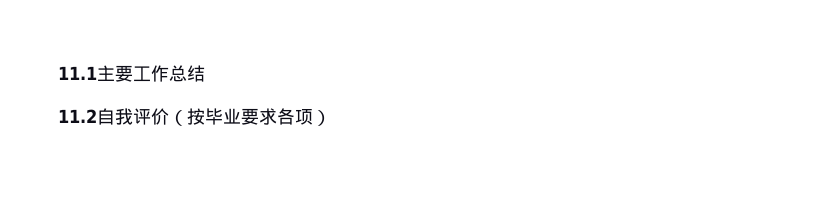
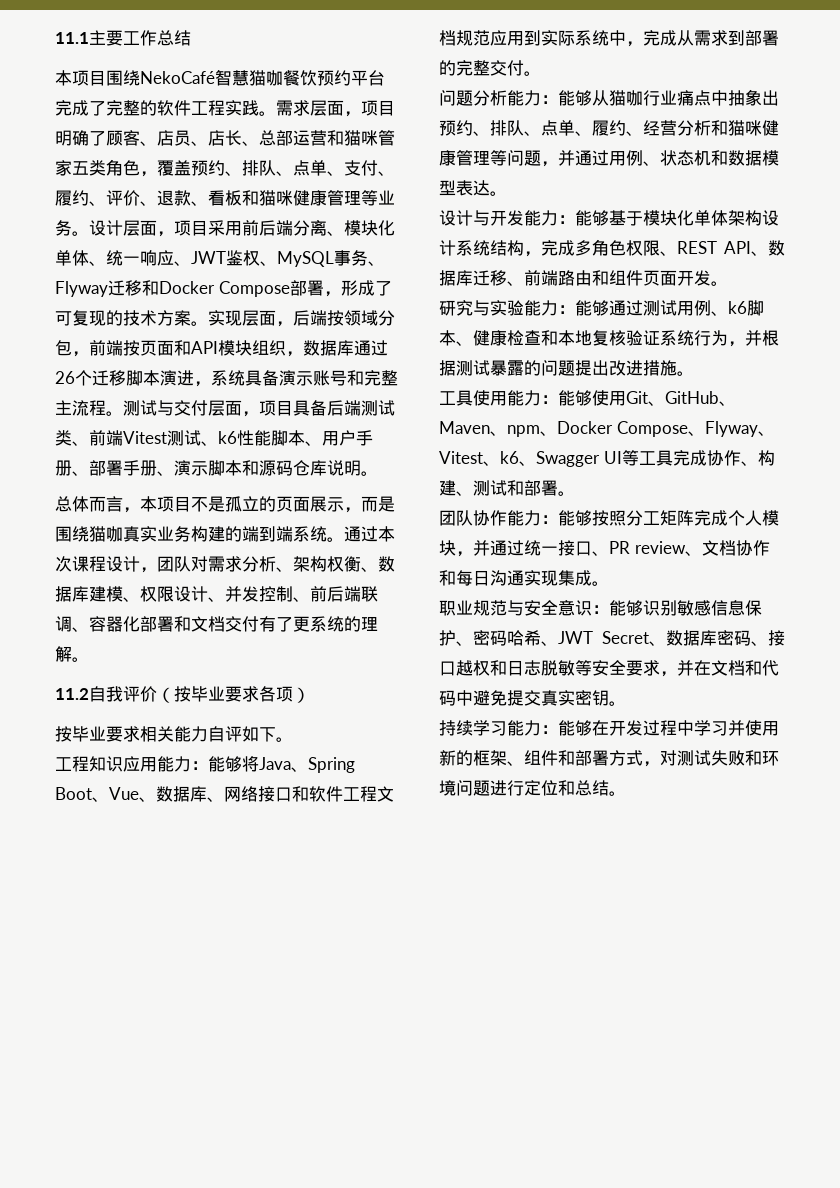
+ 本项目围绕NekoCafé智慧猫咖餐饮预约平台完成了完整的软件工程实践。需求层面，项目明确了顾客、店员、店长、总部运营和猫咪管家五类角色，覆盖预约、排队、点单、支付、履约、评价、退款、看板和猫咪健康管理等业务。设计层面，项目采用前后端分离、模块化单体、统一响应、JWT鉴权、MySQL事务、Flyway迁移和Docker Compose部署，形成了可复现的技术方案。实现层面，后端按领域分包，前端按页面和API模块组织，数据库通过26个迁移脚本演进，系统具备演示账号和完整主流程。测试与交付层面，项目具备后端测试类、前端Vitest测试、k6性能脚本、用户手册、部署手册、演示脚本和源码仓库说明。
+ 总体而言，本项目不是孤立的页面展示，而是围绕猫咖真实业务构建的端到端系统。通过本次课程设计，团队对需求分析、架构权衡、数据库建模、权限设计、并发控制、前后端联调、容器化部署和文档交付有了更系统的理解。
+ 按毕业要求相关能力自评如下。
+ 工程知识应用能力：能够将Java、Spring Boot、Vue、数据库、网络接口和软件工程文档规范应用到实际系统中，完成从需求到部署的完整交付。
+ 问题分析能力：能够从猫咖行业痛点中抽象出预约、排队、点单、履约、经营分析和猫咪健康管理等问题，并通过用例、状态机和数据模型表达。
+ 设计与开发能力：能够基于模块化单体架构设计系统结构，完成多角色权限、REST API、数据库迁移、前端路由和组件页面开发。
+ 研究与实验能力：能够通过测试用例、k6脚本、健康检查和本地复核验证系统行为，并根据测试暴露的问题提出改进措施。
+ 工具使用能力：能够使用Git、GitHub、Maven、npm、Docker Compose、Flyway、Vitest、k6、Swagger UI等工具完成协作、构建、测试和部署。
+ 团队协作能力：能够按照分工矩阵完成个人模块，并通过统一接口、PR review、文档协作和每日沟通实现集成。
+ 职业规范与安全意识：能够识别敏感信息保护、密码哈希、JWT Secret、数据库密码、接口越权和日志脱敏等安全要求，并在文档和代码中避免提交真实密钥。
+ 持续学习能力：能够在开发过程中学习并使用新的框架、组件和部署方式，对测试失败和环境问题进行定位和总结。

